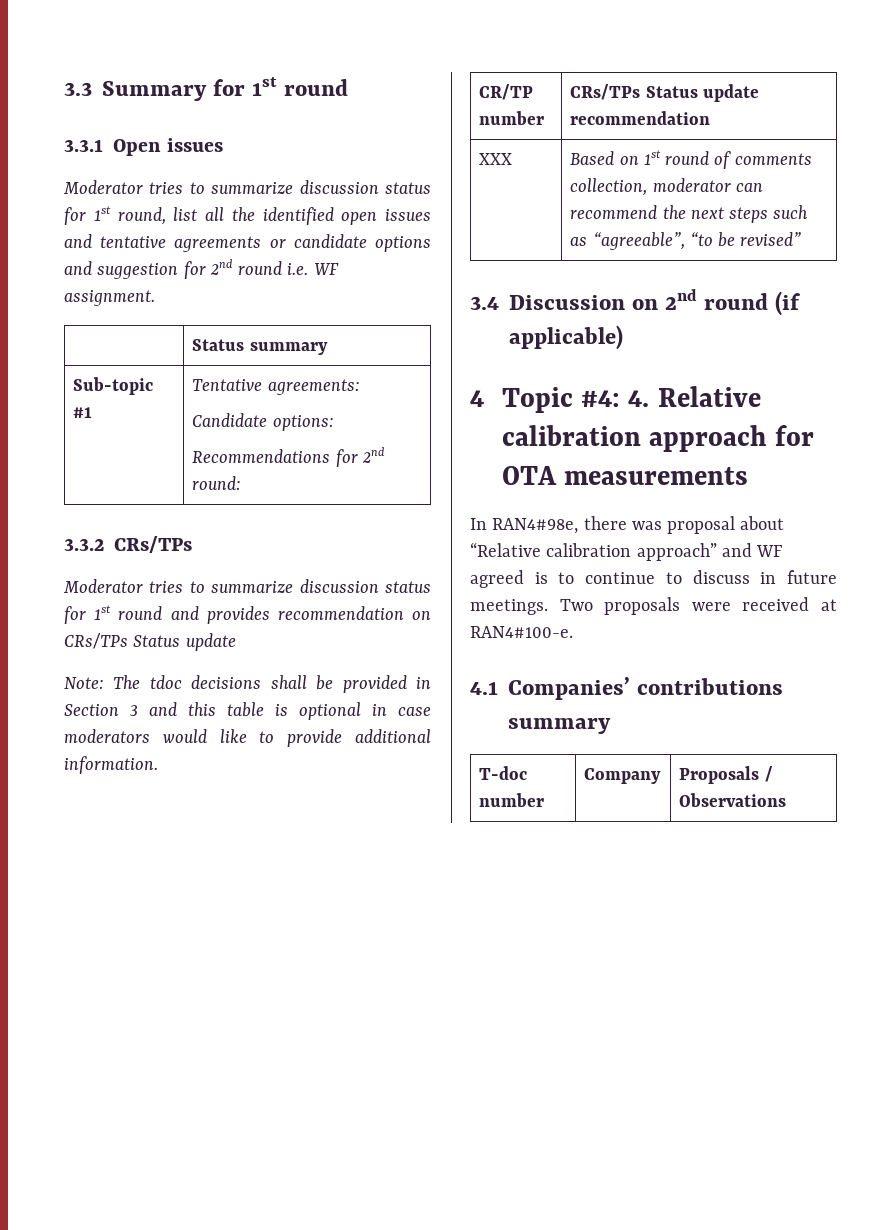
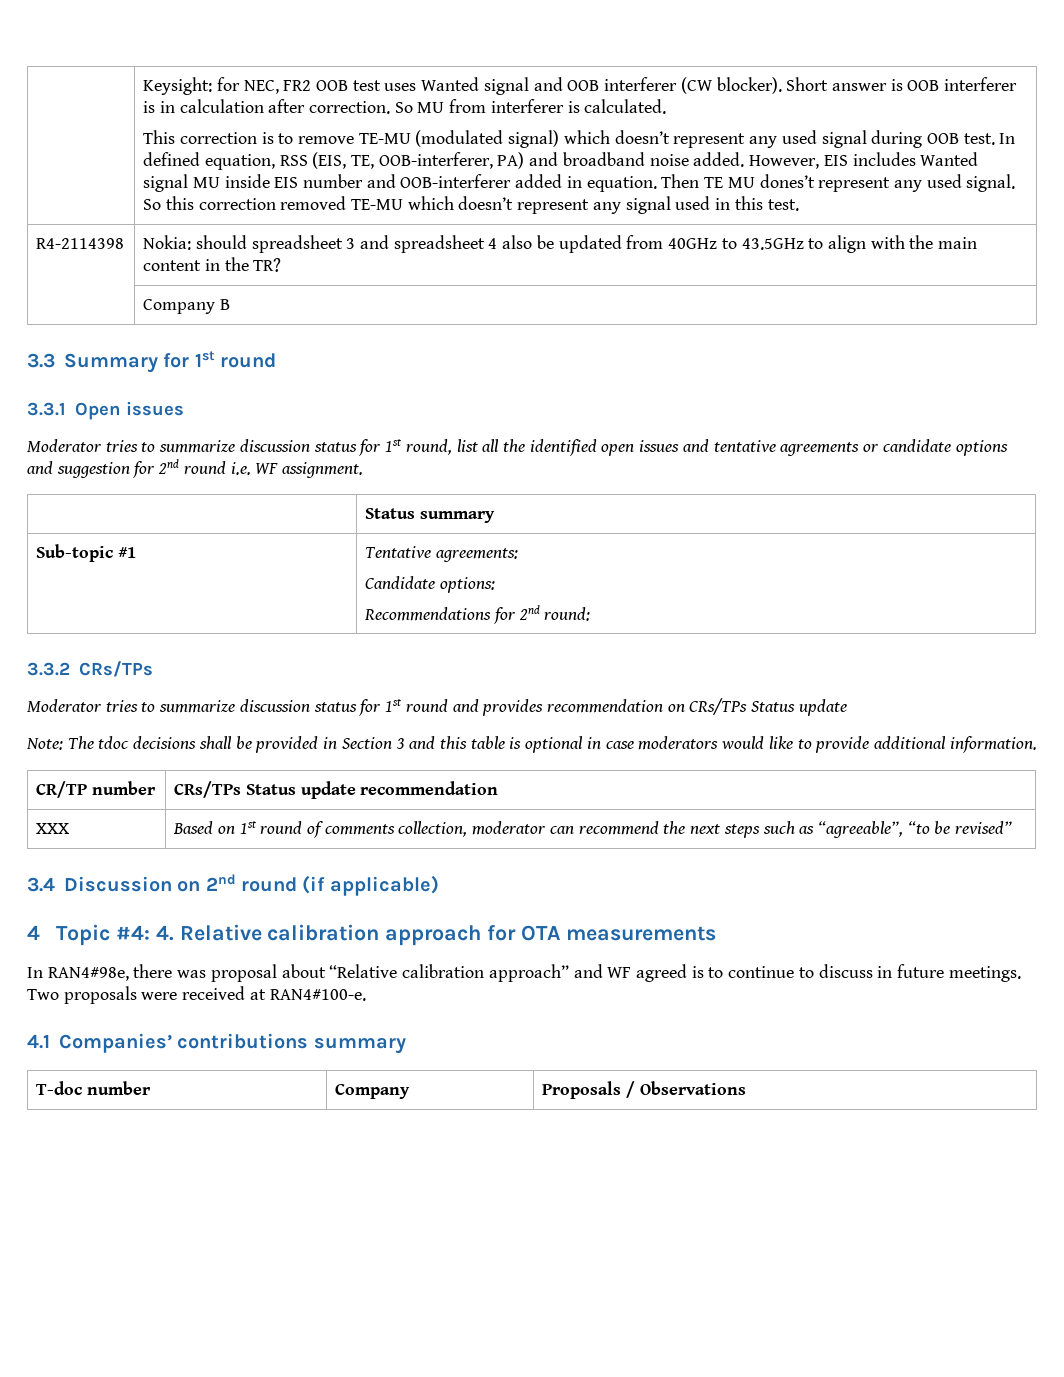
+ Keysight: for NEC, FR2 OOB test uses Wanted signal and OOB interferer (CW blocker). Short answer is OOB interferer is in calculation after correction. So MU from interferer is calculated.
+ This correction is to remove TE-MU (modulated signal) which doesn’t represent any used signal during OOB test. In defined equation, RSS (EIS, TE, OOB-interferer, PA) and broadband noise added. However, EIS includes Wanted signal MU inside EIS number and OOB-interferer added in equation. Then TE MU dones’t represent any used signal. So this correction removed TE-MU which doesn’t represent any signal used in this test.
+ R4-2114398 | Nokia: should spreadsheet 3 and spreadsheet 4 also be updated from 40GHz to 43.5GHz to align with the main content in the TR?
+ | Company B

